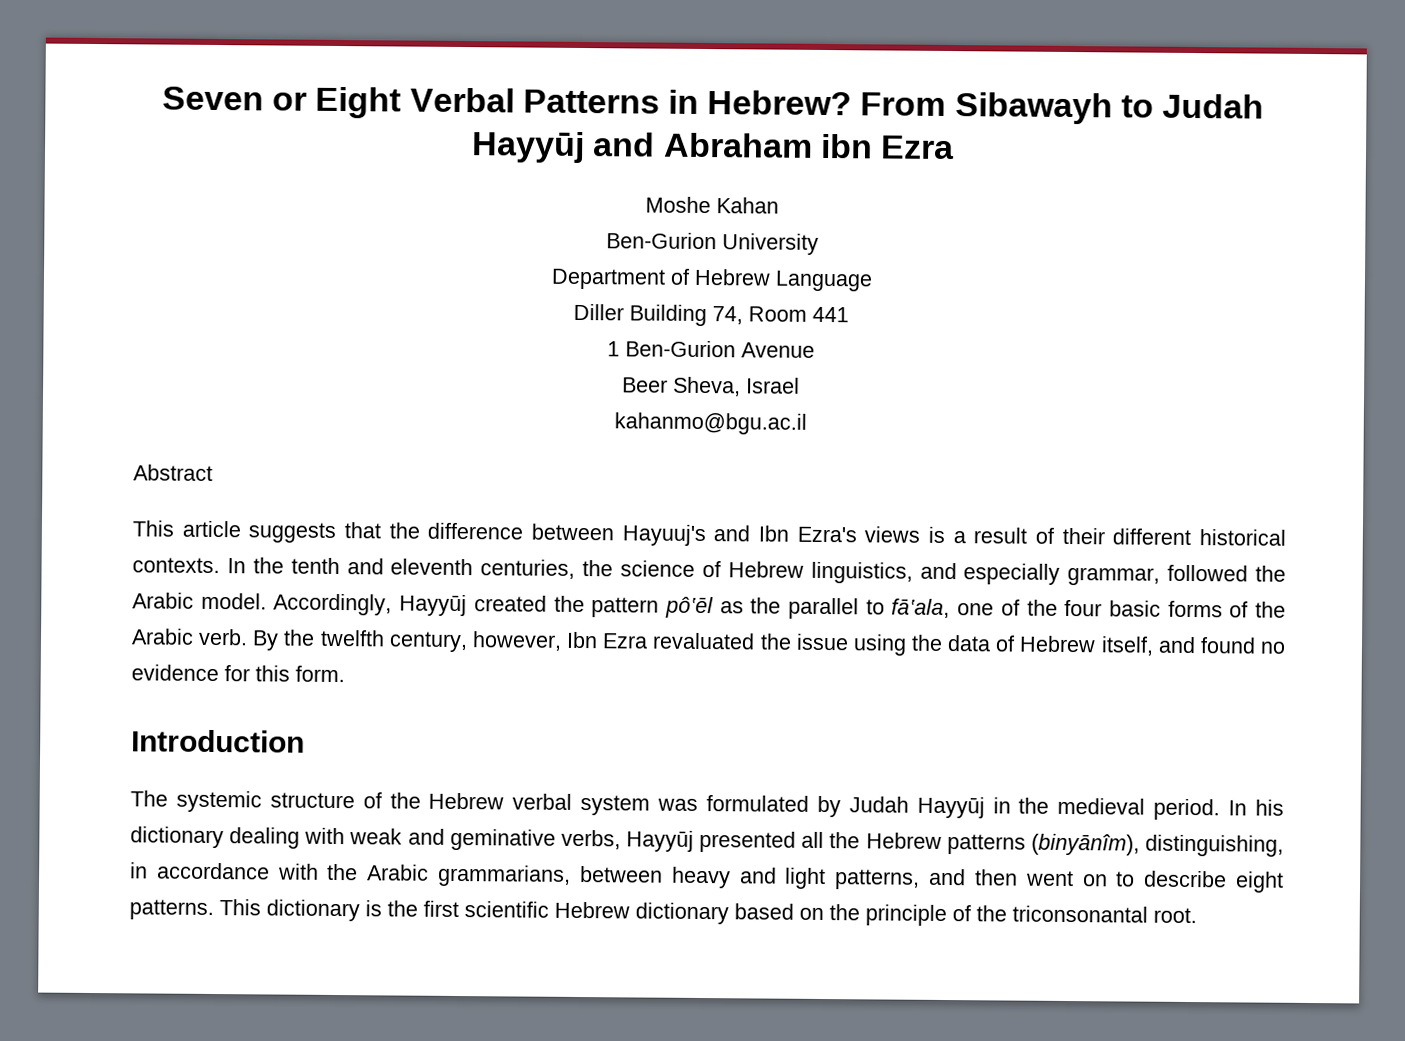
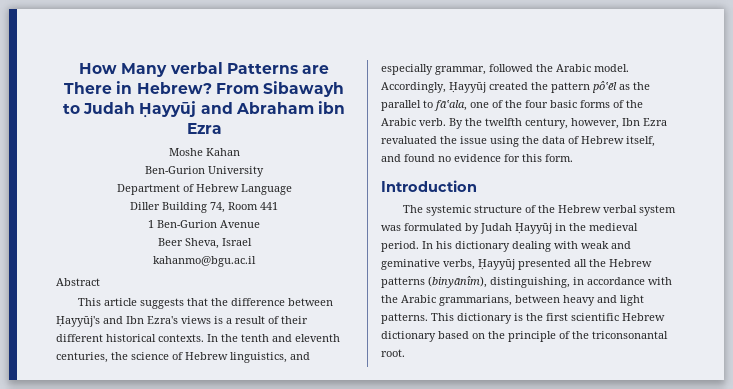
- Seven or Eight Verbal Patterns in Hebrew?
+ How Many verbal Patterns are There in Hebrew?
- From Sibawayh to Judah Hayyūj and Abraham ibn Ezra
+ From Sibawayh to Judah Ḥayyūj and Abraham ibn Ezra
- This article suggests that the difference between Hayuuj's and Ibn Ezra's views is a result of their different historical contexts.
+ This article suggests that the difference between Ḥayyūj's and Ibn Ezra's views is a result of their different historical contexts.
- Accordingly, Hayyūj created the pattern pô‛ēl as the parallel to fā‛ala, one of the four basic forms of the Arabic verb.
+ Accordingly, Ḥayyūj created the pattern pô‛ēl as the parallel to fā‛ala, one of the four basic forms of the Arabic verb.
- The systemic structure of the Hebrew verbal system was formulated by Judah Hayyūj in the medieval period.
+ The systemic structure of the Hebrew verbal system was formulated by Judah Ḥayyūj in the medieval period.
- In his dictionary dealing with weak and geminative verbs, Hayyūj presented all the Hebrew patterns (binyānîm), distinguishing, in accordance with the Arabic grammarians, between heavy and light patterns, and then went on to describe eight patterns.
+ In his dictionary dealing with weak and geminative verbs, Ḥayyūj presented all the Hebrew patterns (binyānîm), distinguishing, in accordance with the Arabic grammarians, between heavy and light patterns.

